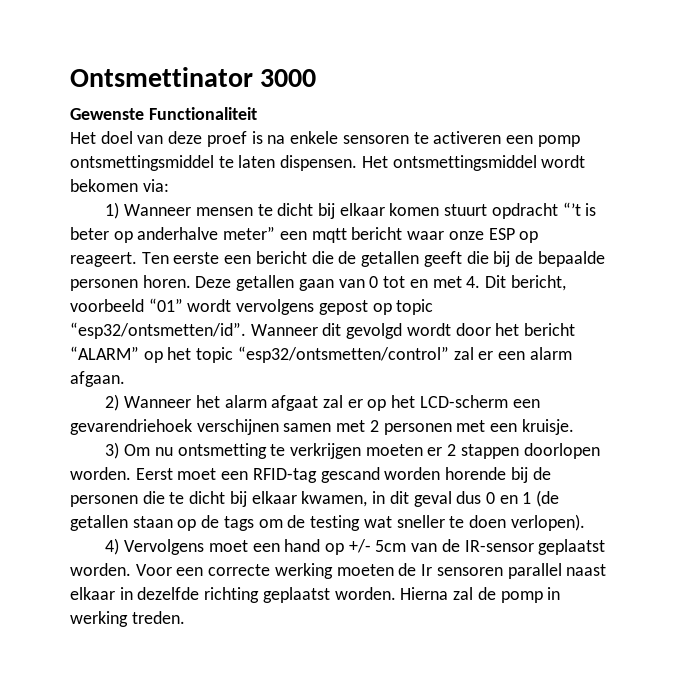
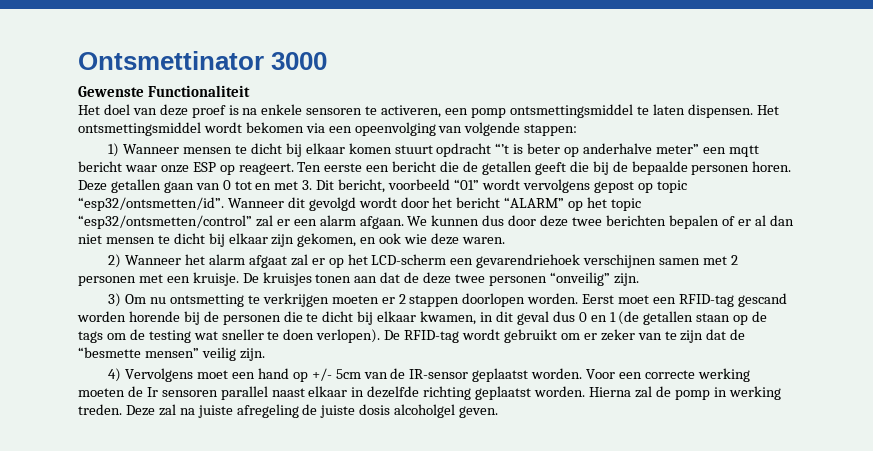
- Het doel van deze proef is na enkele sensoren te activeren een pomp ontsmettingsmiddel te laten dispensen.
+ Het doel van deze proef is na enkele sensoren te activeren, een pomp ontsmettingsmiddel te laten dispensen.
- Het ontsmettingsmiddel wordt bekomen via:
+ Het ontsmettingsmiddel wordt bekomen via een opeenvolging van volgende stappen:
- Deze getallen gaan van 0 tot en met 4. Dit bericht, voorbeeld “01” wordt vervolgens gepost op topic “esp32/ontsmetten/id”.
+ Deze getallen gaan van 0 tot en met 3. Dit bericht, voorbeeld “01” wordt vervolgens gepost op topic “esp32/ontsmetten/id”.
+ We kunnen dus door deze twee berichten bepalen of er al dan niet mensen te dicht bij elkaar zijn gekomen, en ook wie deze waren.
+ De kruisjes tonen aan dat de deze twee personen “onveilig” zijn.
+ De RFID-tag wordt gebruikt om er zeker van te zijn dat de “besmette mensen” veilig zijn.
+ Deze zal na juiste afregeling de juiste dosis alcoholgel geven.

